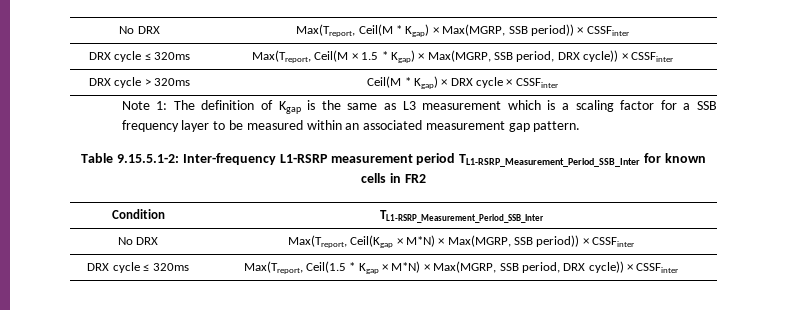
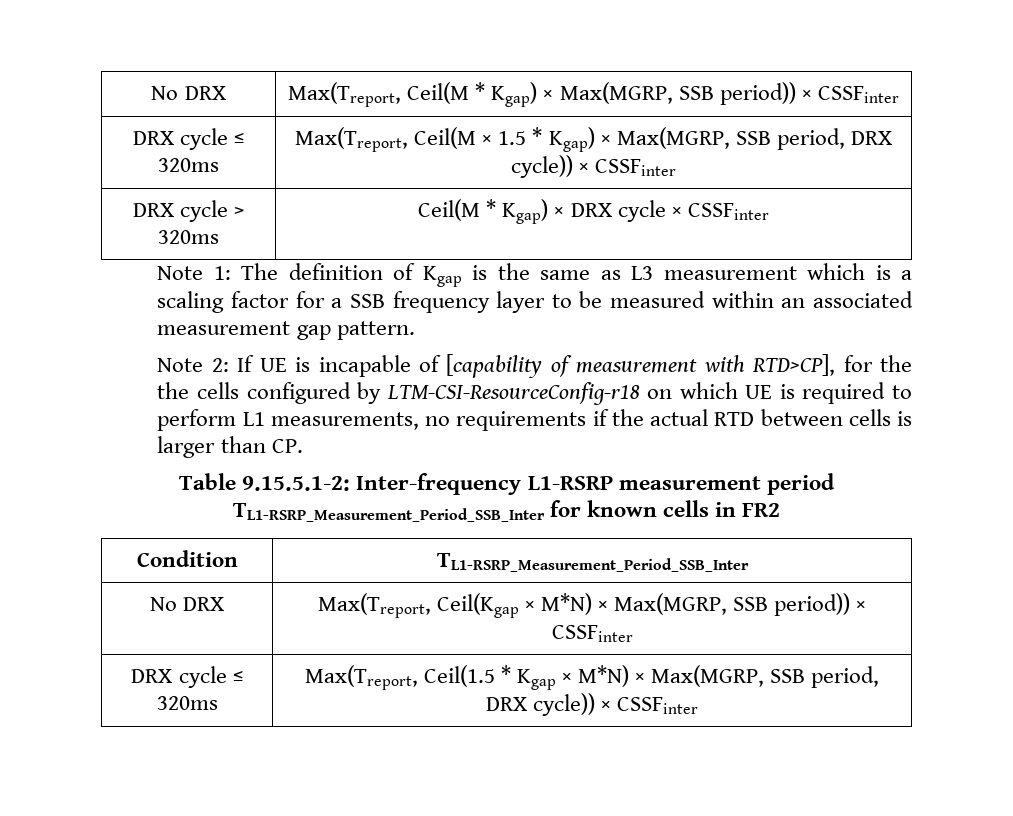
+ Note 2: If UE is incapable of [capability of measurement with RTD>CP], for the the cells configured by LTM-CSI-ResourceConfig-r18 on which UE is required to perform L1 measurements, no requirements if the actual RTD between cells is larger than CP.

